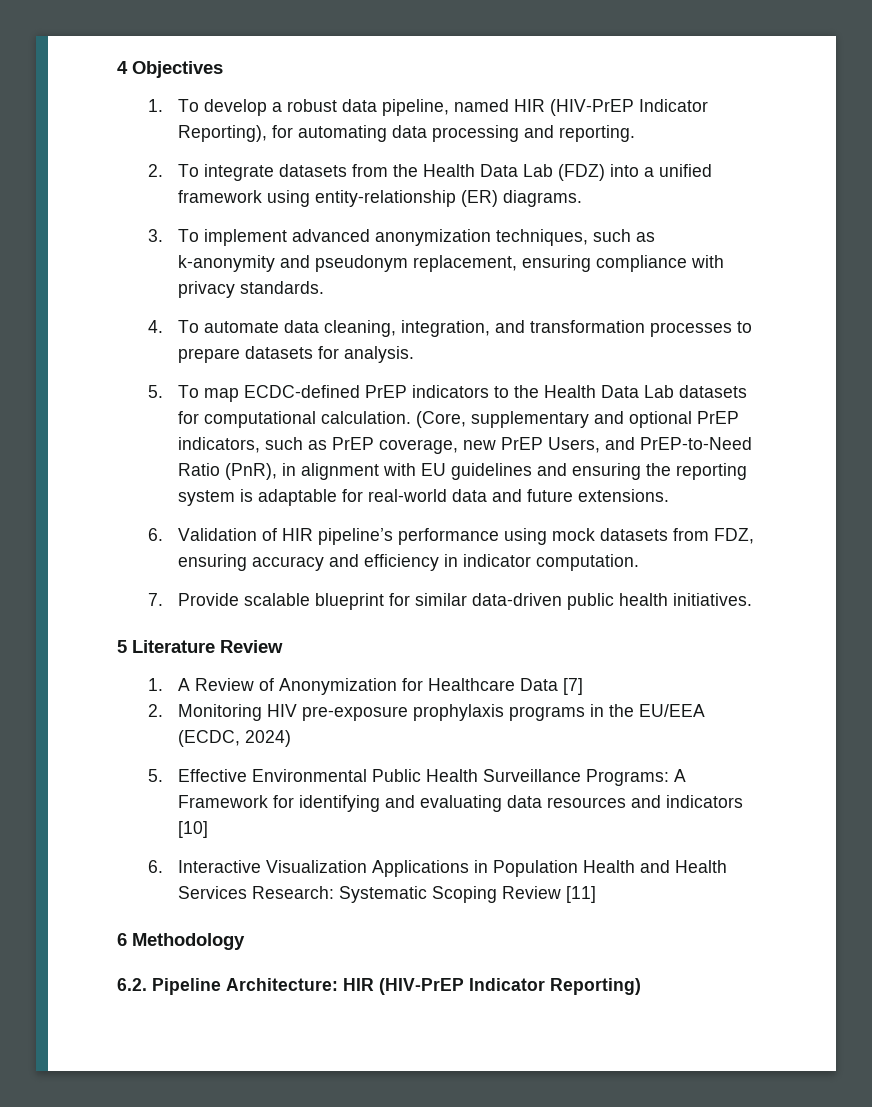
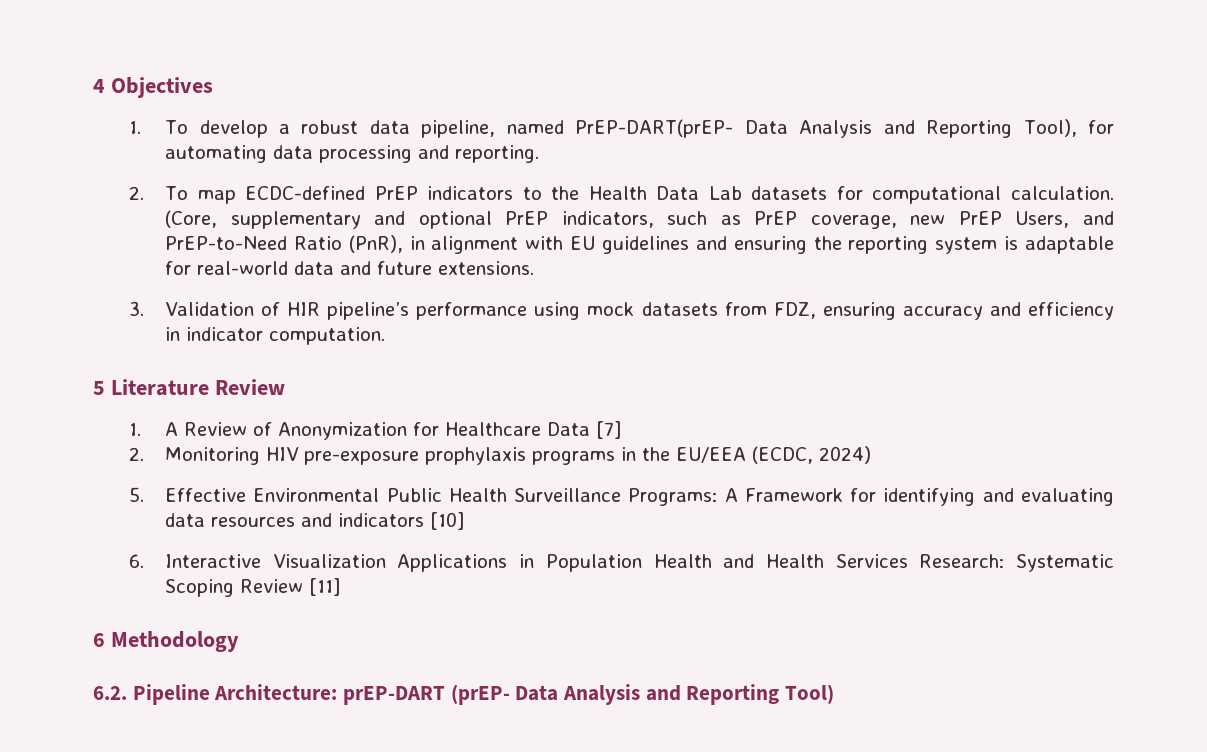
- 1. To develop a robust data pipeline, named HIR (HIV-PrEP Indicator Reporting), for automating data processing and reporting.
+ 1. To develop a robust data pipeline, named PrEP-DART(prEP- Data Analysis and Reporting Tool), for automating data processing and reporting.
- 2. To integrate datasets from the Health Data Lab (FDZ) into a unified framework using entity-relationship (ER) diagrams.
- 3. To implement advanced anonymization techniques, such as k-anonymity and pseudonym replacement, ensuring compliance with privacy standards.
- 4. To automate data cleaning, integration, and transformation processes to prepare datasets for analysis.
- 5. To map ECDC-defined PrEP indicators to the Health Data Lab datasets for computational calculation.
+ 2. To map ECDC-defined PrEP indicators to the Health Data Lab datasets for computational calculation.
- 6. Validation of HIR pipeline’s performance using mock datasets from FDZ, ensuring accuracy and efficiency in indicator computation.
+ 3. Validation of HIR pipeline’s performance using mock datasets from FDZ, ensuring accuracy and efficiency in indicator computation.
- 7. Provide scalable blueprint for similar data-driven public health initiatives.
- 6.2. Pipeline Architecture: HIR (HIV-PrEP Indicator Reporting)
+ 6.2. Pipeline Architecture: prEP-DART (prEP- Data Analysis and Reporting Tool)

